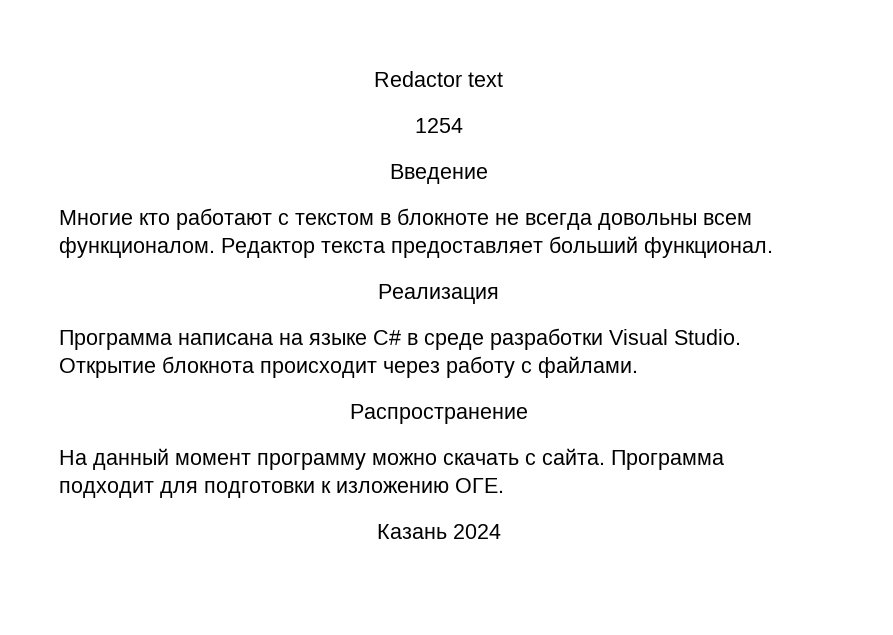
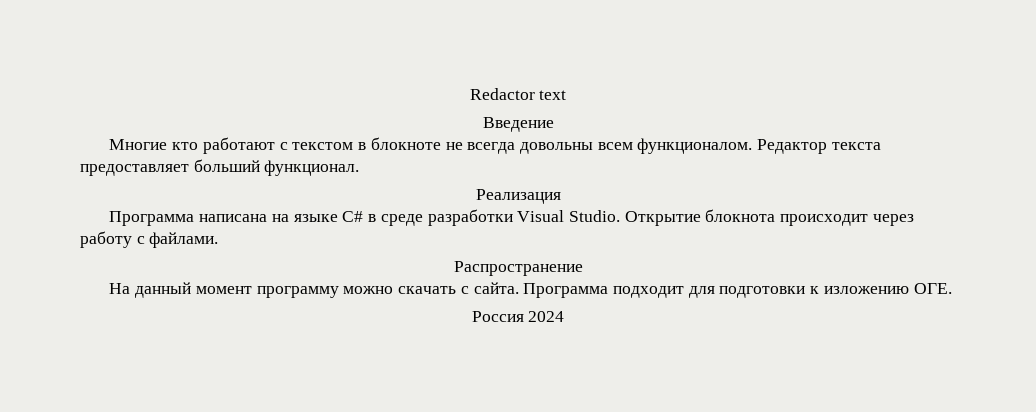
- 1254
- Казань 2024
+ Россия 2024

